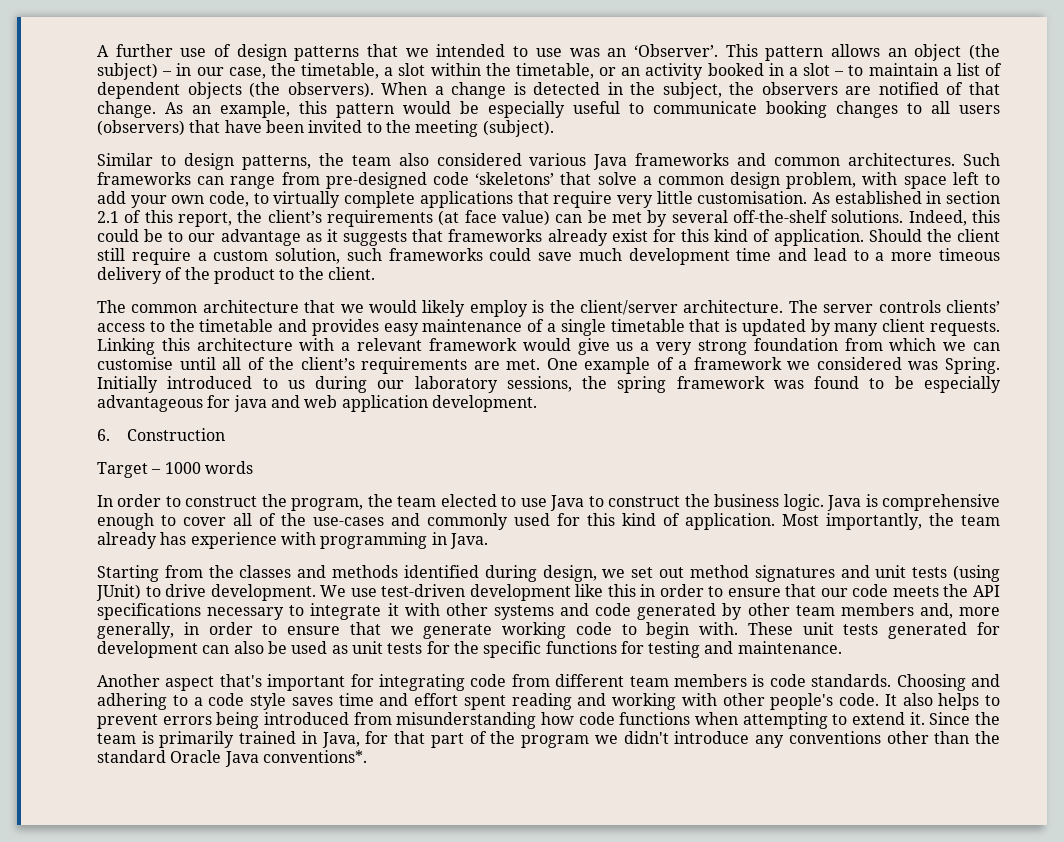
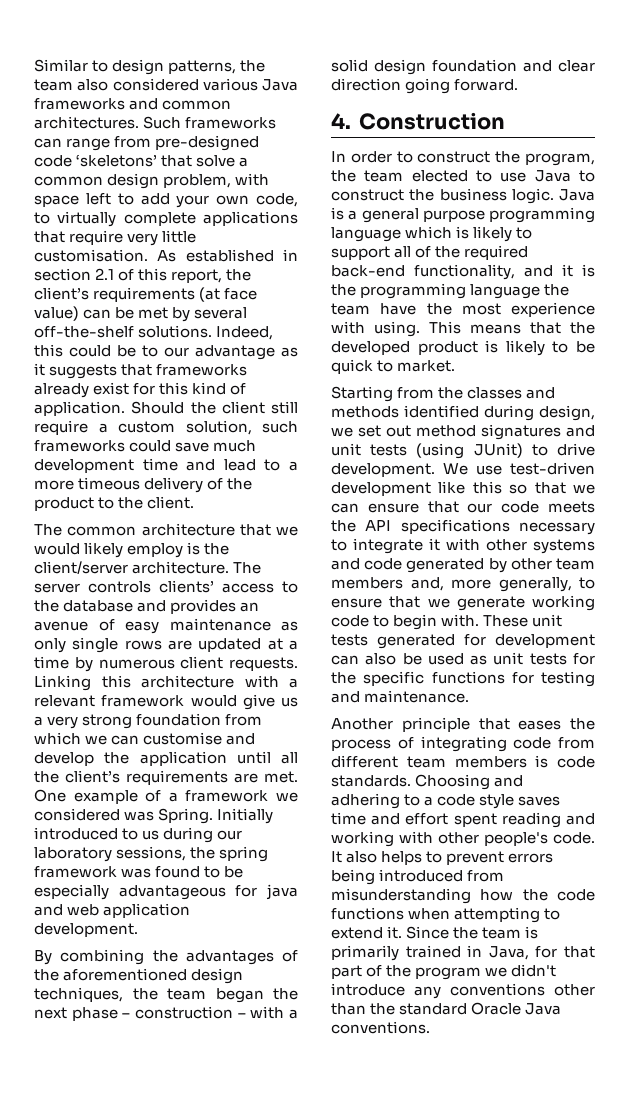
- A further use of design patterns that we intended to use was an ‘Observer’. This pattern allows an object (the subject) – in our case, the timetable, a slot within the timetable, or an activity booked in a slot – to maintain a list of dependent objects (the observers). When a change is detected in the subject, the observers are notified of that change. As an example, this pattern would be especially useful to communicate booking changes to all users (observers) that have been invited to the meeting (subject).
- The server controls clients’ access to the timetable and provides easy maintenance of a single timetable that is updated by many client requests.
+ The server controls clients’ access to the database and provides an avenue of easy maintenance as only single rows are updated at a time by numerous client requests.
- Linking this architecture with a relevant framework would give us a very strong foundation from which we can customise until all of the client’s requirements are met.
+ Linking this architecture with a relevant framework would give us a very strong foundation from which we can customise and develop the application until all the client’s requirements are met.
- 6. Construction
- Target – 1000 words
+ By combining the advantages of the aforementioned design techniques, the team began the next phase – construction – with a solid design foundation and clear direction going forward.
+ 4. Construction
- Java is comprehensive enough to cover all of the use-cases and commonly used for this kind of application. Most importantly, the team already has experience with programming in Java.
+ Java is a general purpose programming language which is likely to support all of the required back-end functionality, and it is the programming language the team have the most experience with using. This means that the developed product is likely to be quick to market.
- We use test-driven development like this in order to ensure that our code meets the API specifications necessary to integrate it with other systems and code generated by other team members and, more generally, in order to ensure that we generate working code to begin with.
+ We use test-driven development like this so that we can ensure that our code meets the API specifications necessary to integrate it with other systems and code generated by other team members and, more generally, to ensure that we generate working code to begin with.
- Another aspect that's important for integrating code from different team members is code standards.
+ Another principle that eases the process of integrating code from different team members is code standards.
- It also helps to prevent errors being introduced from misunderstanding how code functions when attempting to extend it.
+ It also helps to prevent errors being introduced from misunderstanding how the code functions when attempting to extend it.
- Since the team is primarily trained in Java, for that part of the program we didn't introduce any conventions other than the standard Oracle Java conventions*.
+ Since the team is primarily trained in Java, for that part of the program we didn't introduce any conventions other than the standard Oracle Java conventions.

